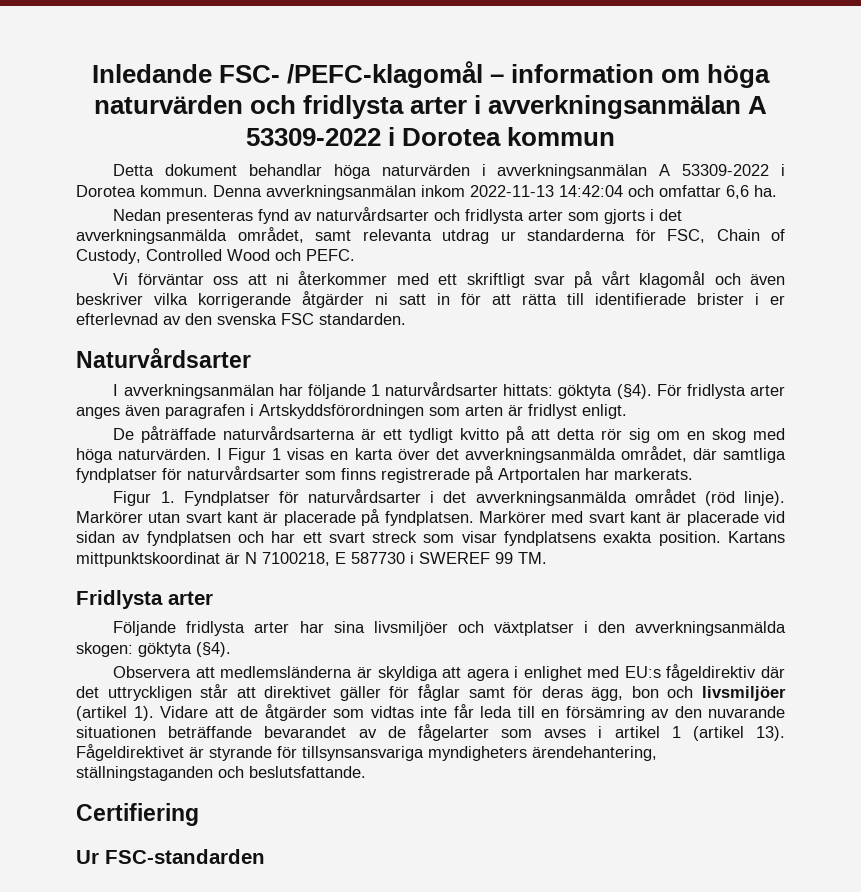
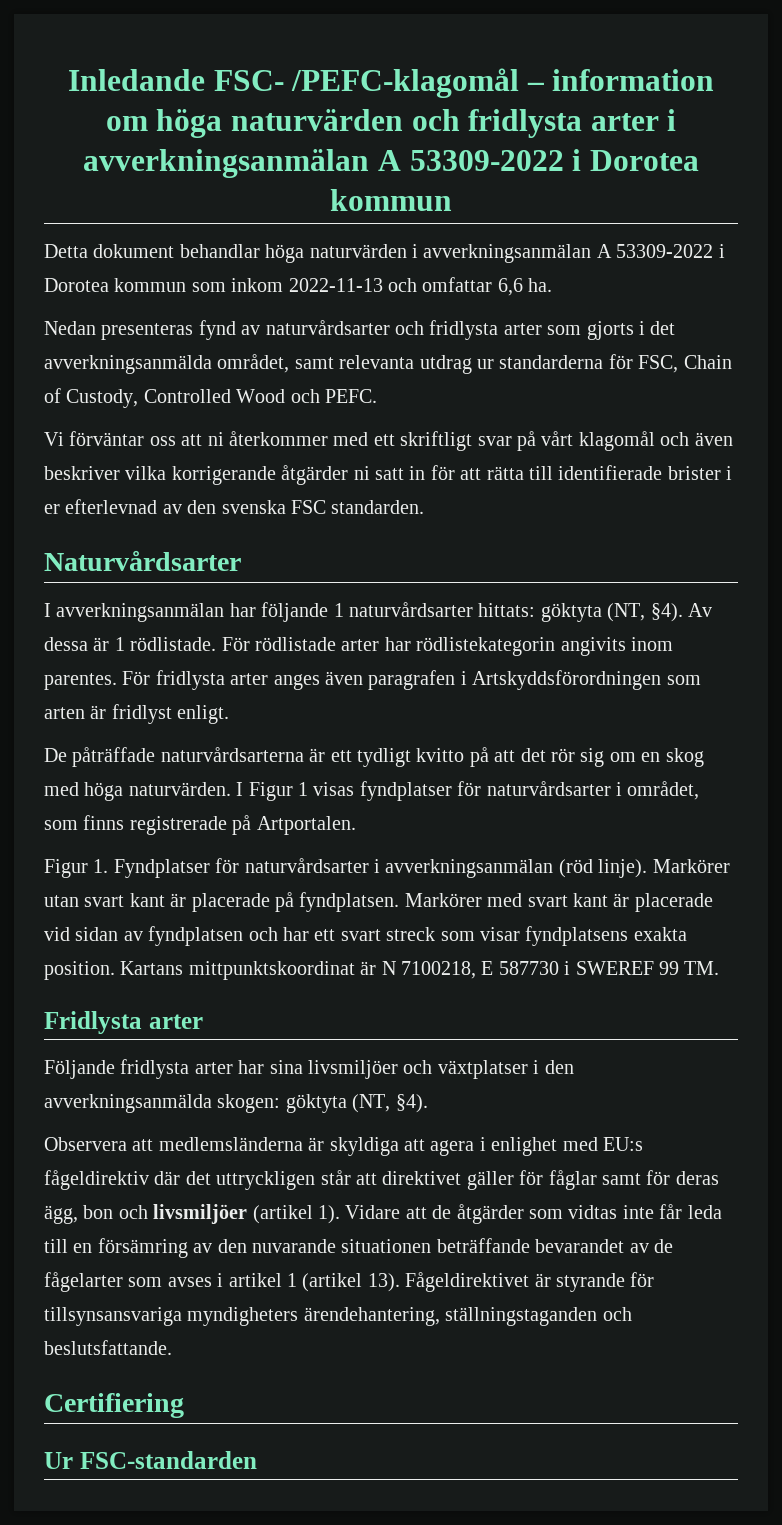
- Detta dokument behandlar höga naturvärden i avverkningsanmälan A 53309-2022 i Dorotea kommun. Denna avverkningsanmälan inkom 2022-11-13 14:42:04 och omfattar 6,6 ha.
+ Detta dokument behandlar höga naturvärden i avverkningsanmälan A 53309-2022 i Dorotea kommun som inkom 2022-11-13 och omfattar 6,6 ha.
- I avverkningsanmälan har följande 1 naturvårdsarter hittats: göktyta (§4).
+ I avverkningsanmälan har följande 1 naturvårdsarter hittats: göktyta (NT, §4). Av dessa är 1 rödlistade. För rödlistade arter har rödlistekategorin angivits inom parentes.
- De påträffade naturvårdsarterna är ett tydligt kvitto på att detta rör sig om en skog med höga naturvärden.
+ De påträffade naturvårdsarterna är ett tydligt kvitto på att det rör sig om en skog med höga naturvärden.
- I Figur 1 visas en karta över det avverkningsanmälda området, där samtliga fyndplatser för naturvårdsarter som finns registrerade på Artportalen har markerats.
+ I Figur 1 visas fyndplatser för naturvårdsarter i området, som finns registrerade på Artportalen.
- Figur 1. Fyndplatser för naturvårdsarter i det avverkningsanmälda området (röd linje).
+ Figur 1. Fyndplatser för naturvårdsarter i avverkningsanmälan (röd linje).
- Följande fridlysta arter har sina livsmiljöer och växtplatser i den avverkningsanmälda skogen: göktyta (§4).
+ Följande fridlysta arter har sina livsmiljöer och växtplatser i den avverkningsanmälda skogen: göktyta (NT, §4).

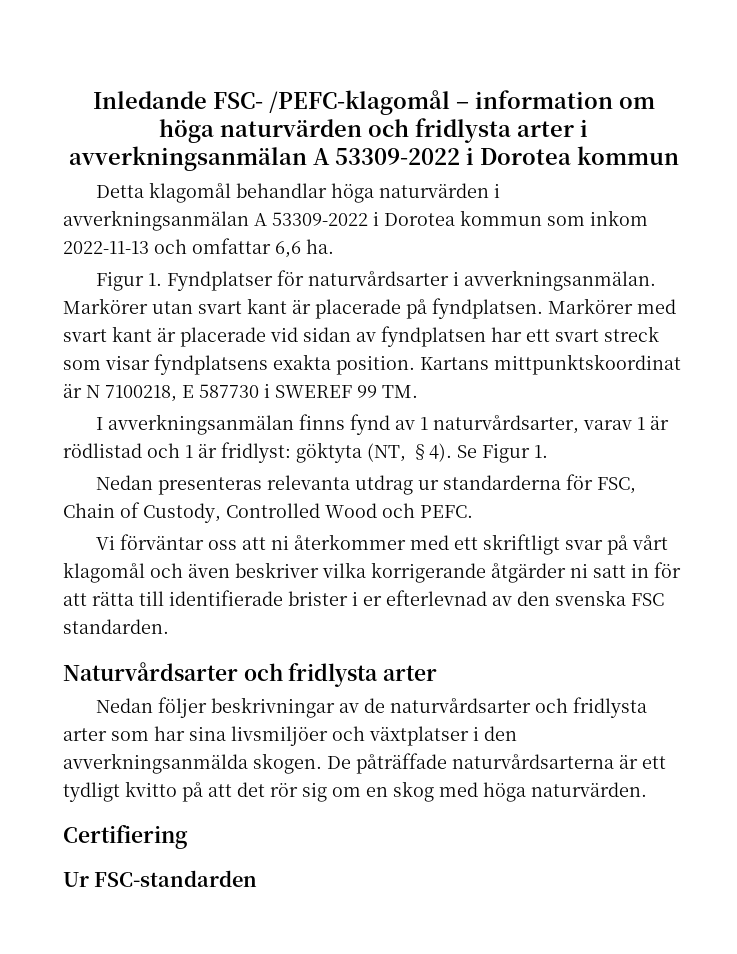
- Detta dokument behandlar höga naturvärden i avverkningsanmälan A 53309-2022 i Dorotea kommun som inkom 2022-11-13 och omfattar 6,6 ha.
+ Detta klagomål behandlar höga naturvärden i avverkningsanmälan A 53309-2022 i Dorotea kommun som inkom 2022-11-13 och omfattar 6,6 ha.
- Nedan presenteras fynd av naturvårdsarter och fridlysta arter som gjorts i det avverkningsanmälda området, samt relevanta utdrag ur standarderna för FSC, Chain of Custody, Controlled Wood och PEFC.
+ Figur 1. Fyndplatser för naturvårdsarter i avverkningsanmälan. Markörer utan svart kant är placerade på fyndplatsen. Markörer med svart kant är placerade vid sidan av fyndplatsen har ett svart streck som visar fyndplatsens exakta position. Kartans mittpunktskoordinat är N 7100218, E 587730 i SWEREF 99 TM.
+ I avverkningsanmälan finns fynd av 1 naturvårdsarter, varav 1 är rödlistad och 1 är fridlyst: göktyta (NT, §4). Se Figur 1.
+ Nedan presenteras relevanta utdrag ur standarderna för FSC, Chain of Custody, Controlled Wood och PEFC.
- Naturvårdsarter
- I avverkningsanmälan har följande 1 naturvårdsarter hittats: göktyta (NT, §4). Av dessa är 1 rödlistade. För rödlistade arter har rödlistekategorin angivits inom parentes. För fridlysta arter anges även paragrafen i Artskyddsförordningen som arten är fridlyst enligt.
- De påträffade naturvårdsarterna är ett tydligt kvitto på att det rör sig om en skog med höga naturvärden. I Figur 1 visas fyndplatser för naturvårdsarter i området, som finns registrerade på Artportalen.
- Figur 1. Fyndplatser för naturvårdsarter i avverkningsanmälan (röd linje). Markörer utan svart kant är placerade på fyndplatsen. Markörer med svart kant är placerade vid sidan av fyndplatsen och har ett svart streck som visar fyndplatsens exakta position. Kartans mittpunktskoordinat är N 7100218, E 587730 i SWEREF 99 TM.
- Fridlysta arter
- Följande fridlysta arter har sina livsmiljöer och växtplatser i den avverkningsanmälda skogen: göktyta (NT, §4).
- Observera att medlemsländerna är skyldiga att agera i enlighet med EU:s fågeldirektiv där det uttryckligen står att direktivet gäller för fåglar samt för deras ägg, bon och livsmiljöer (artikel 1). Vidare att de åtgärder som vidtas inte får leda till en försämring av den nuvarande situationen beträffande bevarandet av de fågelarter som avses i artikel 1 (artikel 13). Fågeldirektivet är styrande för tillsynsansvariga myndigheters ärendehantering, ställningstaganden och beslutsfattande.
+ Naturvårdsarter och fridlysta arter
+ Nedan följer beskrivningar av de naturvårdsarter och fridlysta arter som har sina livsmiljöer och växtplatser i den avverkningsanmälda skogen. De påträffade naturvårdsarterna är ett tydligt kvitto på att det rör sig om en skog med höga naturvärden.

